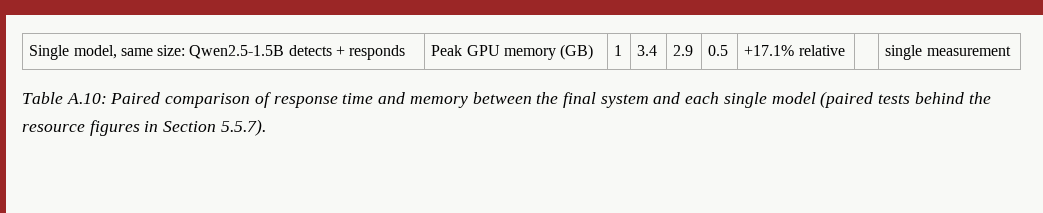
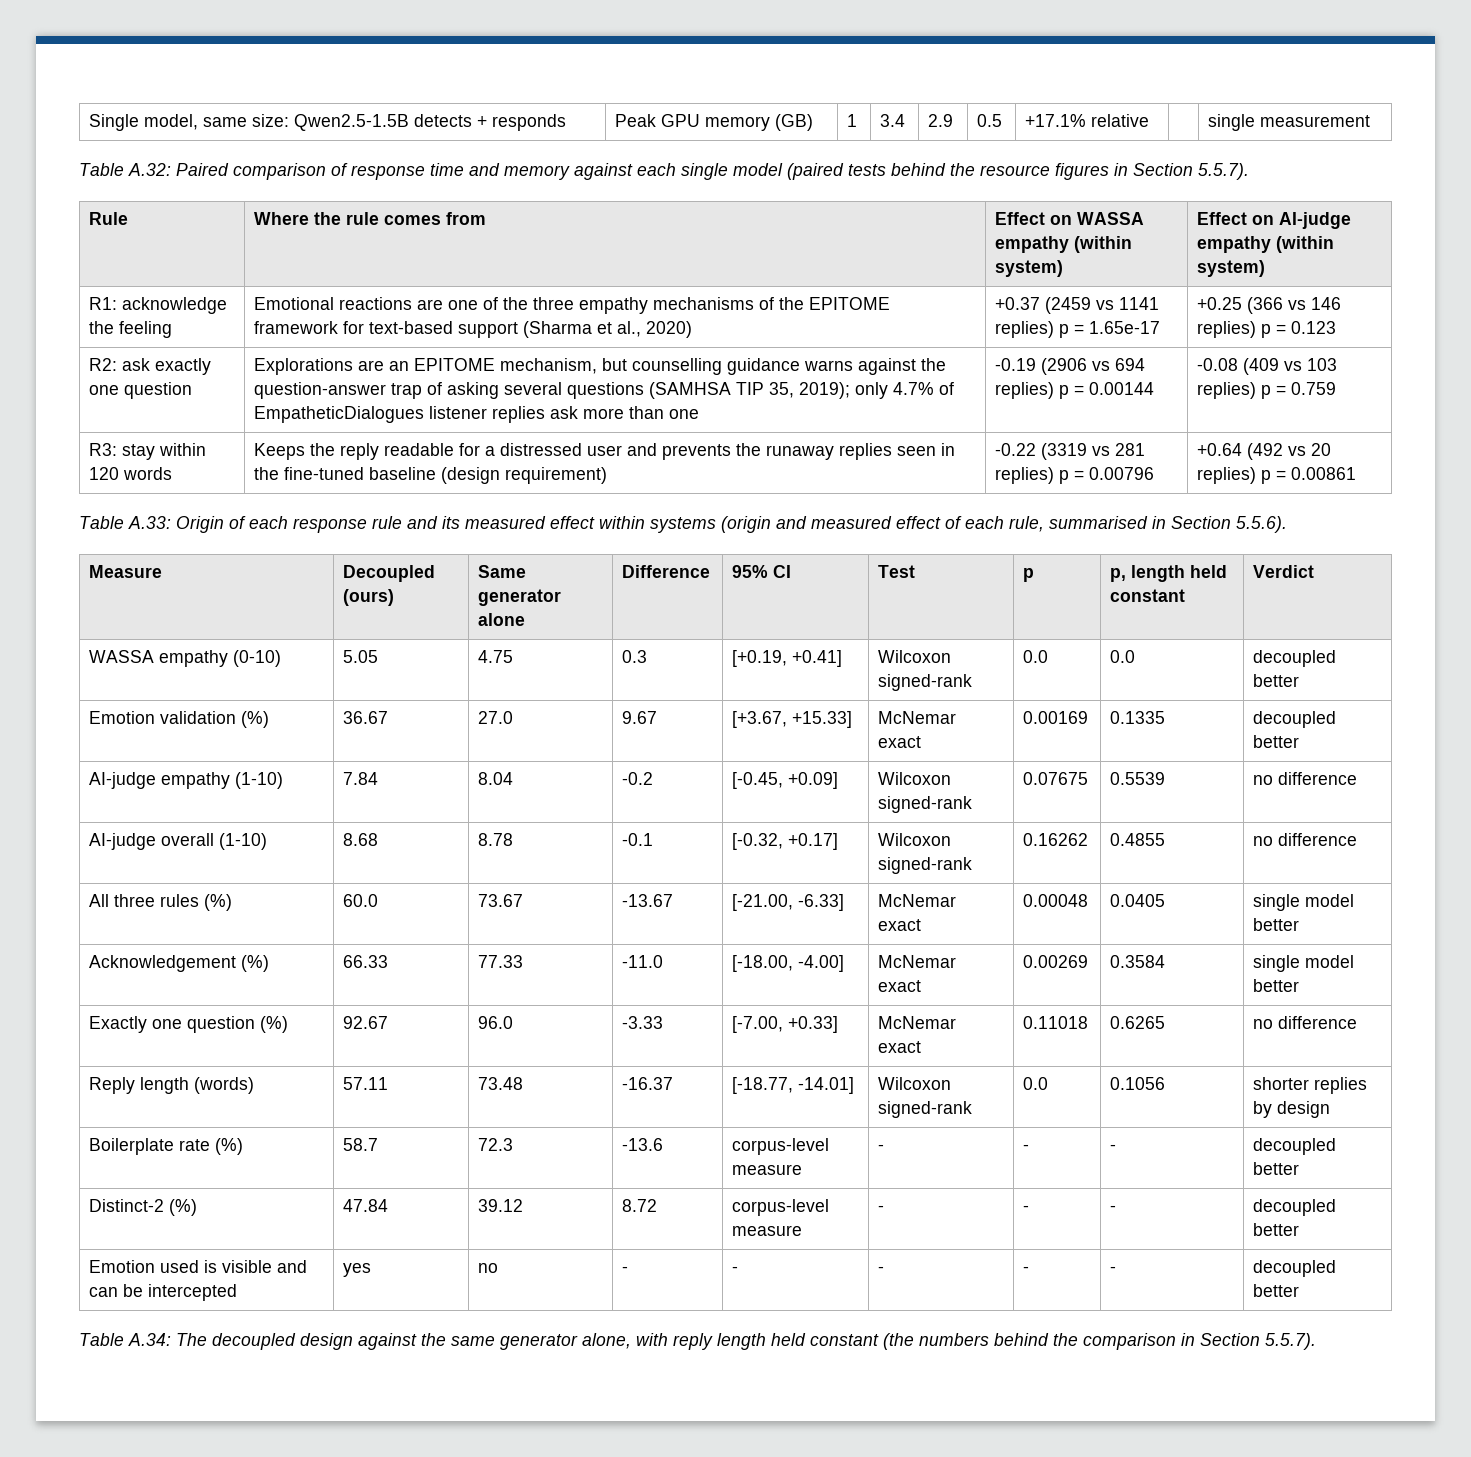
- Table A.10: Paired comparison of response time and memory between the final system and each single model (paired tests behind the resource figures in Section 5.5.7).
+ Table A.32: Paired comparison of response time and memory against each single model (paired tests behind the resource figures in Section 5.5.7).
+ Rule | Where the rule comes from | Effect on WASSA empathy (within system) | Effect on AI-judge empathy (within system)
+ R1: acknowledge the feeling | Emotional reactions are one of the three empathy mechanisms of the EPITOME framework for text-based support (Sharma et al., 2020) | +0.37 (2459 vs 1141 replies) p = 1.65e-17 | +0.25 (366 vs 146 replies) p = 0.123
+ R2: ask exactly one question | Explorations are an EPITOME mechanism, but counselling guidance warns against the question-answer trap of asking several questions (SAMHSA TIP 35, 2019); only 4.7% of EmpatheticDialogues listener replies ask more than one | -0.19 (2906 vs 694 replies) p = 0.00144 | -0.08 (409 vs 103 replies) p = 0.759
+ R3: stay within 120 words | Keeps the reply readable for a distressed user and prevents the runaway replies seen in the fine-tuned baseline (design requirement) | -0.22 (3319 vs 281 replies) p = 0.00796 | +0.64 (492 vs 20 replies) p = 0.00861
+ Table A.33: Origin of each response rule and its measured effect within systems (origin and measured effect of each rule, summarised in Section 5.5.6).
+ Measure | Decoupled (ours) | Same generator alone | Difference | 95% CI | Test | p | p, length held constant | Verdict
+ WASSA empathy (0-10) | 5.05 | 4.75 | 0.3 | [+0.19, +0.41] | Wilcoxon signed-rank | 0.0 | 0.0 | decoupled better
+ Emotion validation (%) | 36.67 | 27.0 | 9.67 | [+3.67, +15.33] | McNemar exact | 0.00169 | 0.1335 | decoupled better
+ AI-judge empathy (1-10) | 7.84 | 8.04 | -0.2 | [-0.45, +0.09] | Wilcoxon signed-rank | 0.07675 | 0.5539 | no difference
+ AI-judge overall (1-10) | 8.68 | 8.78 | -0.1 | [-0.32, +0.17] | Wilcoxon signed-rank | 0.16262 | 0.4855 | no difference
+ All three rules (%) | 60.0 | 73.67 | -13.67 | [-21.00, -6.33] | McNemar exact | 0.00048 | 0.0405 | single model better
+ Acknowledgement (%) | 66.33 | 77.33 | -11.0 | [-18.00, -4.00] | McNemar exact | 0.00269 | 0.3584 | single model better
+ Exactly one question (%) | 92.67 | 96.0 | -3.33 | [-7.00, +0.33] | McNemar exact | 0.11018 | 0.6265 | no difference
+ Reply length (words) | 57.11 | 73.48 | -16.37 | [-18.77, -14.01] | Wilcoxon signed-rank | 0.0 | 0.1056 | shorter replies by design
+ Boilerplate rate (%) | 58.7 | 72.3 | -13.6 | corpus-level measure | - | - | - | decoupled better
+ Distinct-2 (%) | 47.84 | 39.12 | 8.72 | corpus-level measure | - | - | - | decoupled better
+ Emotion used is visible and can be intercepted | yes | no | - | - | - | - | - | decoupled better
+ Table A.34: The decoupled design against the same generator alone, with reply length held constant (the numbers behind the comparison in Section 5.5.7).

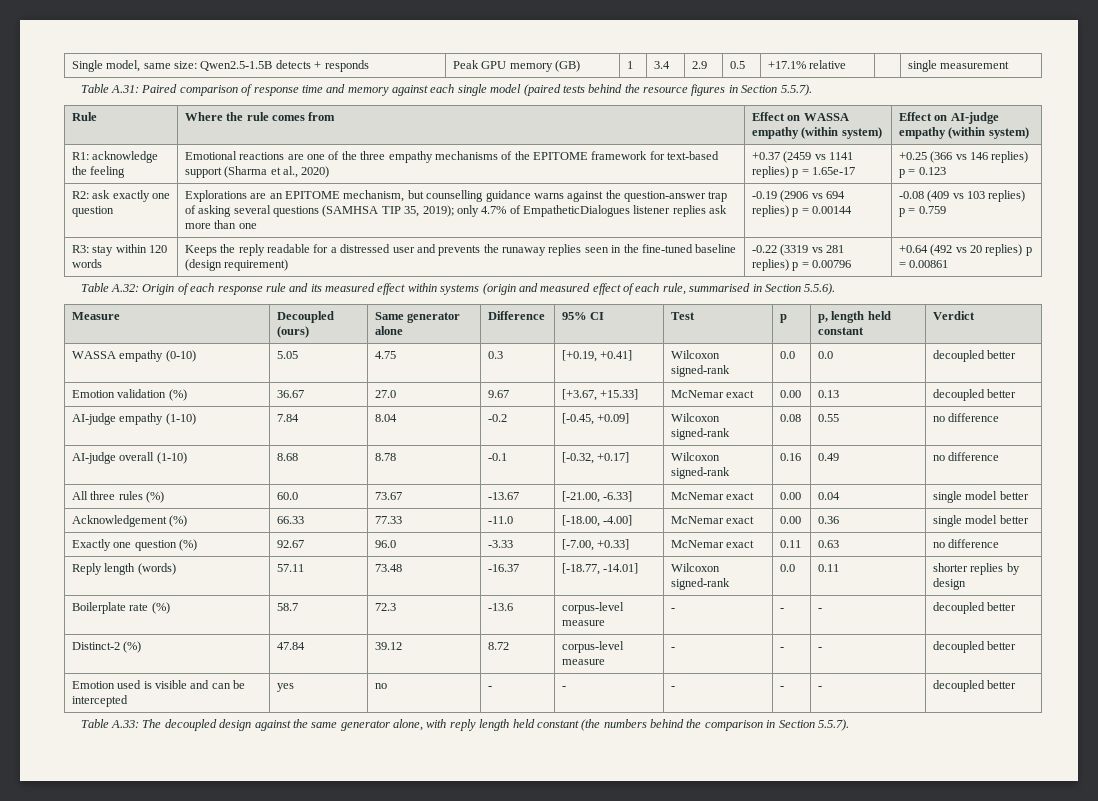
- Table A.32: Paired comparison of response time and memory against each single model (paired tests behind the resource figures in Section 5.5.7).
+ Table A.31: Paired comparison of response time and memory against each single model (paired tests behind the resource figures in Section 5.5.7).
- Table A.33: Origin of each response rule and its measured effect within systems (origin and measured effect of each rule, summarised in Section 5.5.6).
+ Table A.32: Origin of each response rule and its measured effect within systems (origin and measured effect of each rule, summarised in Section 5.5.6).
- Emotion validation (%) | 36.67 | 27.0 | 9.67 | [+3.67, +15.33] | McNemar exact | 0.00169 | 0.1335 | decoupled better
+ Emotion validation (%) | 36.67 | 27.0 | 9.67 | [+3.67, +15.33] | McNemar exact | 0.00 | 0.13 | decoupled better
- AI-judge empathy (1-10) | 7.84 | 8.04 | -0.2 | [-0.45, +0.09] | Wilcoxon signed-rank | 0.07675 | 0.5539 | no difference
+ AI-judge empathy (1-10) | 7.84 | 8.04 | -0.2 | [-0.45, +0.09] | Wilcoxon signed-rank | 0.08 | 0.55 | no difference
- AI-judge overall (1-10) | 8.68 | 8.78 | -0.1 | [-0.32, +0.17] | Wilcoxon signed-rank | 0.16262 | 0.4855 | no difference
+ AI-judge overall (1-10) | 8.68 | 8.78 | -0.1 | [-0.32, +0.17] | Wilcoxon signed-rank | 0.16 | 0.49 | no difference
- All three rules (%) | 60.0 | 73.67 | -13.67 | [-21.00, -6.33] | McNemar exact | 0.00048 | 0.0405 | single model better
+ All three rules (%) | 60.0 | 73.67 | -13.67 | [-21.00, -6.33] | McNemar exact | 0.00 | 0.04 | single model better
- Acknowledgement (%) | 66.33 | 77.33 | -11.0 | [-18.00, -4.00] | McNemar exact | 0.00269 | 0.3584 | single model better
+ Acknowledgement (%) | 66.33 | 77.33 | -11.0 | [-18.00, -4.00] | McNemar exact | 0.00 | 0.36 | single model better
- Exactly one question (%) | 92.67 | 96.0 | -3.33 | [-7.00, +0.33] | McNemar exact | 0.11018 | 0.6265 | no difference
+ Exactly one question (%) | 92.67 | 96.0 | -3.33 | [-7.00, +0.33] | McNemar exact | 0.11 | 0.63 | no difference
- Reply length (words) | 57.11 | 73.48 | -16.37 | [-18.77, -14.01] | Wilcoxon signed-rank | 0.0 | 0.1056 | shorter replies by design
+ Reply length (words) | 57.11 | 73.48 | -16.37 | [-18.77, -14.01] | Wilcoxon signed-rank | 0.0 | 0.11 | shorter replies by design
- Table A.34: The decoupled design against the same generator alone, with reply length held constant (the numbers behind the comparison in Section 5.5.7).
+ Table A.33: The decoupled design against the same generator alone, with reply length held constant (the numbers behind the comparison in Section 5.5.7).

